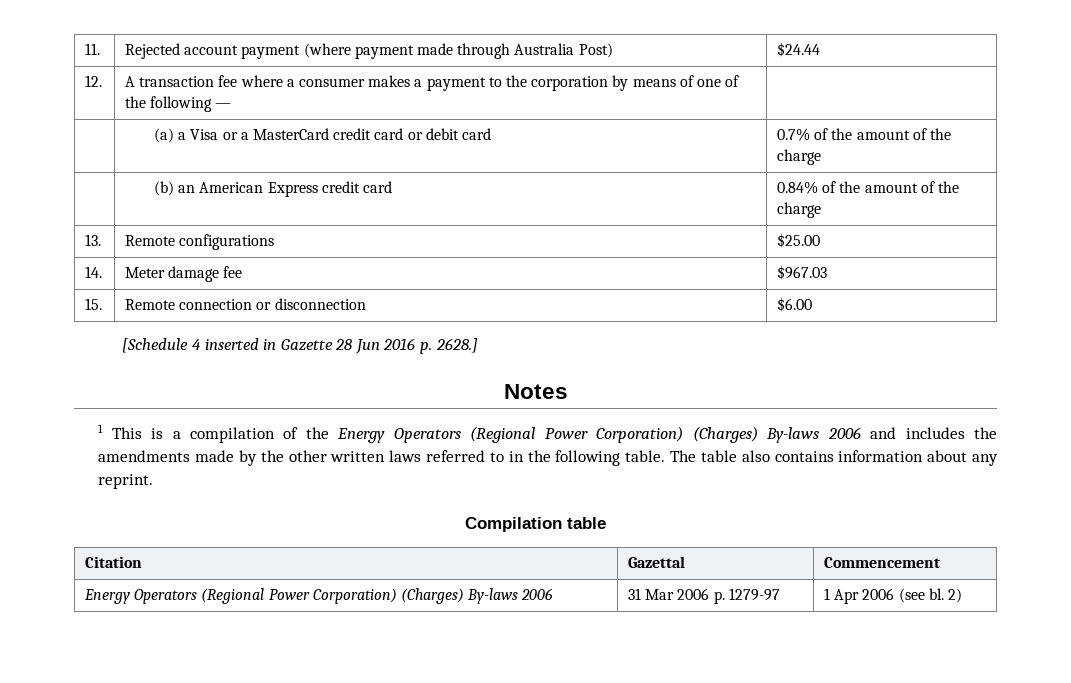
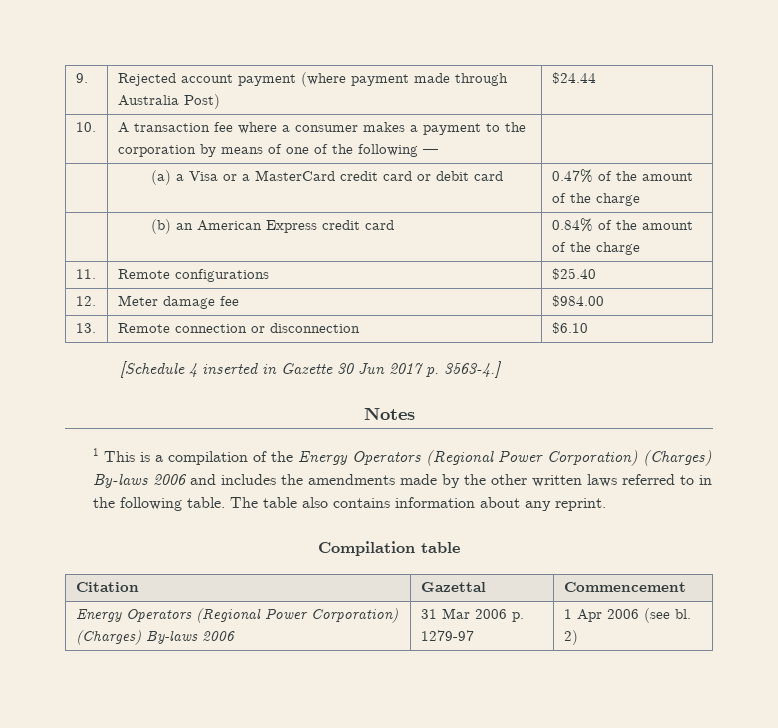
- 11. | Rejected account payment (where payment made through Australia Post) | $24.44
+ 9. | Rejected account payment (where payment made through Australia Post) | $24.44
- 12. | A transaction fee where a consumer makes a payment to the corporation by means of one of the following — |
+ 10. | A transaction fee where a consumer makes a payment to the corporation by means of one of the following — |
- | (a) a Visa or a MasterCard credit card or debit card | 0.7% of the amount of the charge
+ | (a) a Visa or a MasterCard credit card or debit card | 0.47% of the amount of the charge
- 13. | Remote configurations | $25.00
- 14. | Meter damage fee | $967.03
- 15. | Remote connection or disconnection | $6.00
+ 11. | Remote configurations | $25.40
+ 12. | Meter damage fee | $984.00
+ 13. | Remote connection or disconnection | $6.10
- [Schedule 4 inserted in Gazette 28 Jun 2016 p. 2628.]
+ [Schedule 4 inserted in Gazette 30 Jun 2017 p. 3563-4.]

